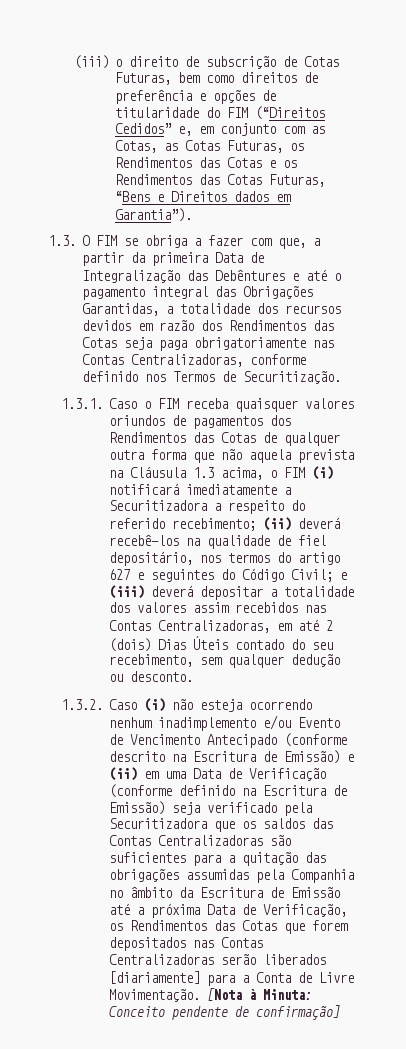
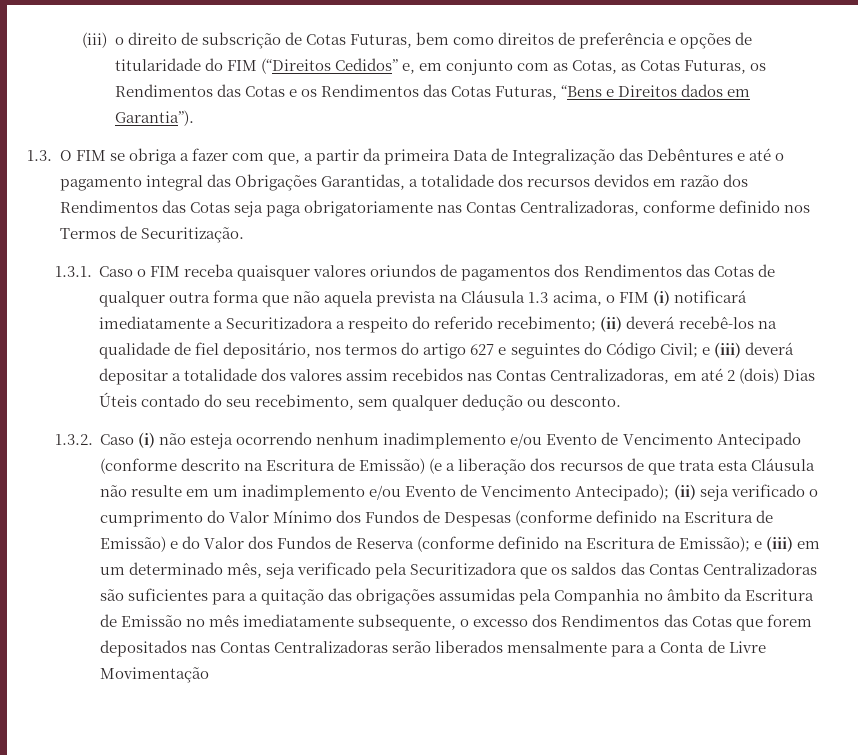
- 1.3.2. Caso (i) não esteja ocorrendo nenhum inadimplemento e/ou Evento de Vencimento Antecipado (conforme descrito na Escritura de Emissão) e (ii) em uma Data de Verificação (conforme definido na Escritura de Emissão) seja verificado pela Securitizadora que os saldos das Contas Centralizadoras são suficientes para a quitação das obrigações assumidas pela Companhia no âmbito da Escritura de Emissão até a próxima Data de Verificação, os Rendimentos das Cotas que forem depositados nas Contas Centralizadoras serão liberados [diariamente] para a Conta de Livre Movimentação. [Nota à Minuta: Conceito pendente de confirmação]
+ 1.3.2. Caso (i) não esteja ocorrendo nenhum inadimplemento e/ou Evento de Vencimento Antecipado (conforme descrito na Escritura de Emissão) (e a liberação dos recursos de que trata esta Cláusula não resulte em um inadimplemento e/ou Evento de Vencimento Antecipado); (ii) seja verificado o cumprimento do Valor Mínimo dos Fundos de Despesas (conforme definido na Escritura de Emissão) e do Valor dos Fundos de Reserva (conforme definido na Escritura de Emissão); e (iii) em um determinado mês, seja verificado pela Securitizadora que os saldos das Contas Centralizadoras são suficientes para a quitação das obrigações assumidas pela Companhia no âmbito da Escritura de Emissão no mês imediatamente subsequente, o excesso dos Rendimentos das Cotas que forem depositados nas Contas Centralizadoras serão liberados mensalmente para a Conta de Livre Movimentação

